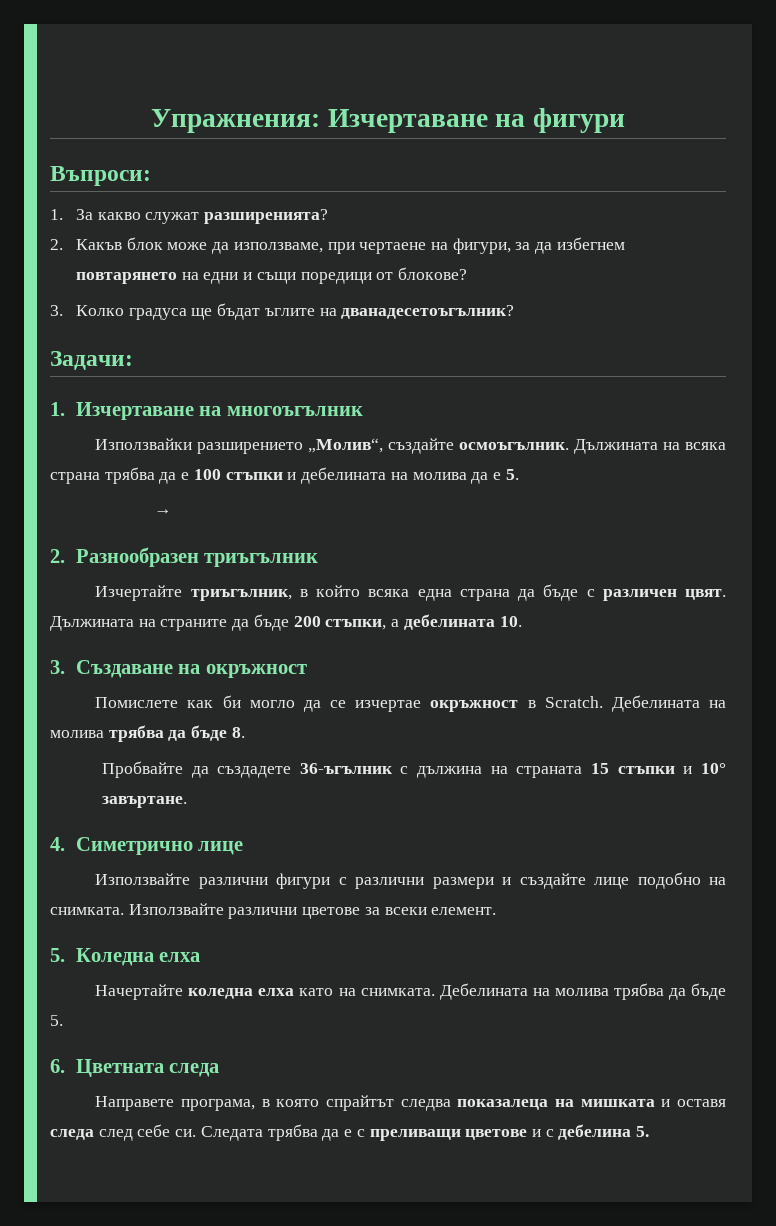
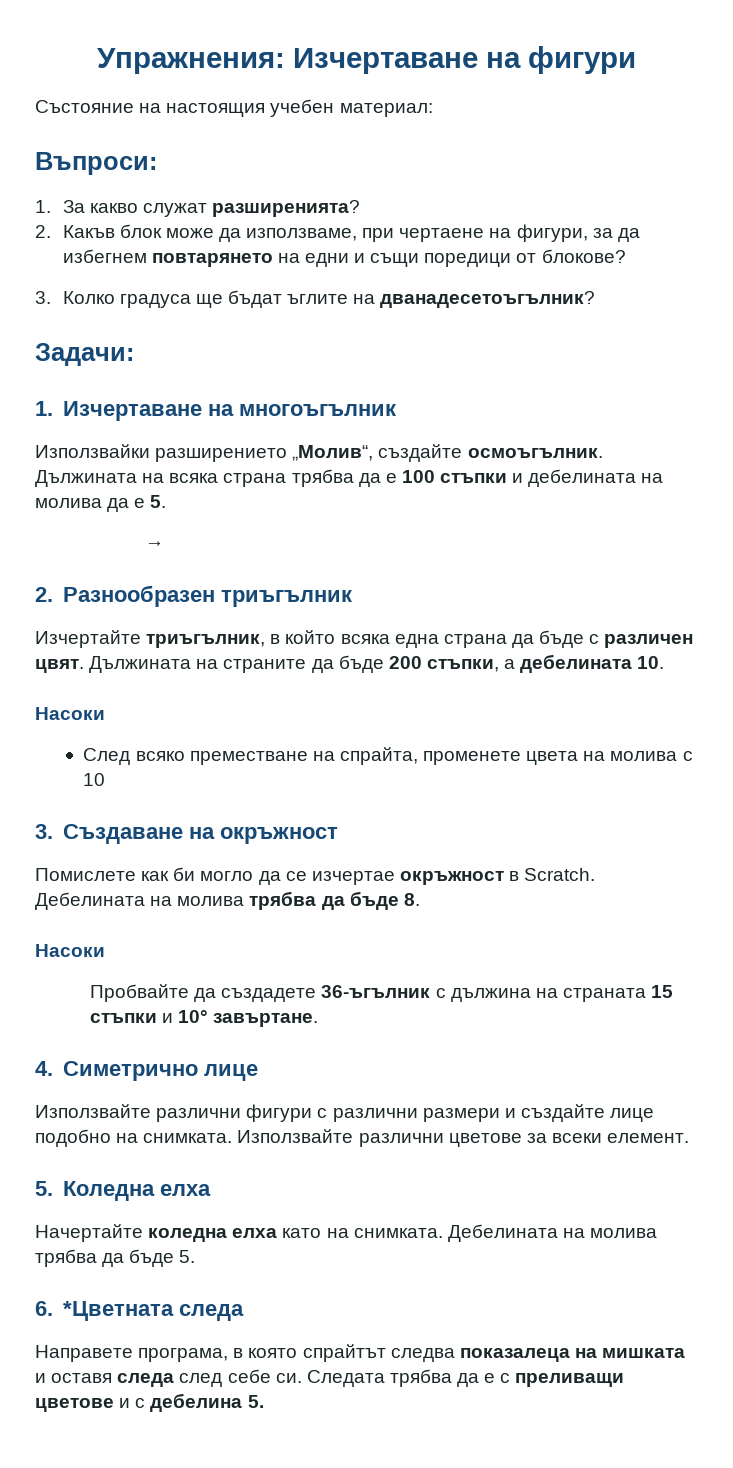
+ Състояние на настоящия учебен материал:
  Дължината на страните да бъде 200 стъпки, а дебелината 10.
+ Насоки
+ След всяко преместване на спрайта, променете цвета на молива с 10
  Дебелината на молива трябва да бъде 8.
+ Насоки
- 6. Цветната следа
+ 6. *Цветната следа

